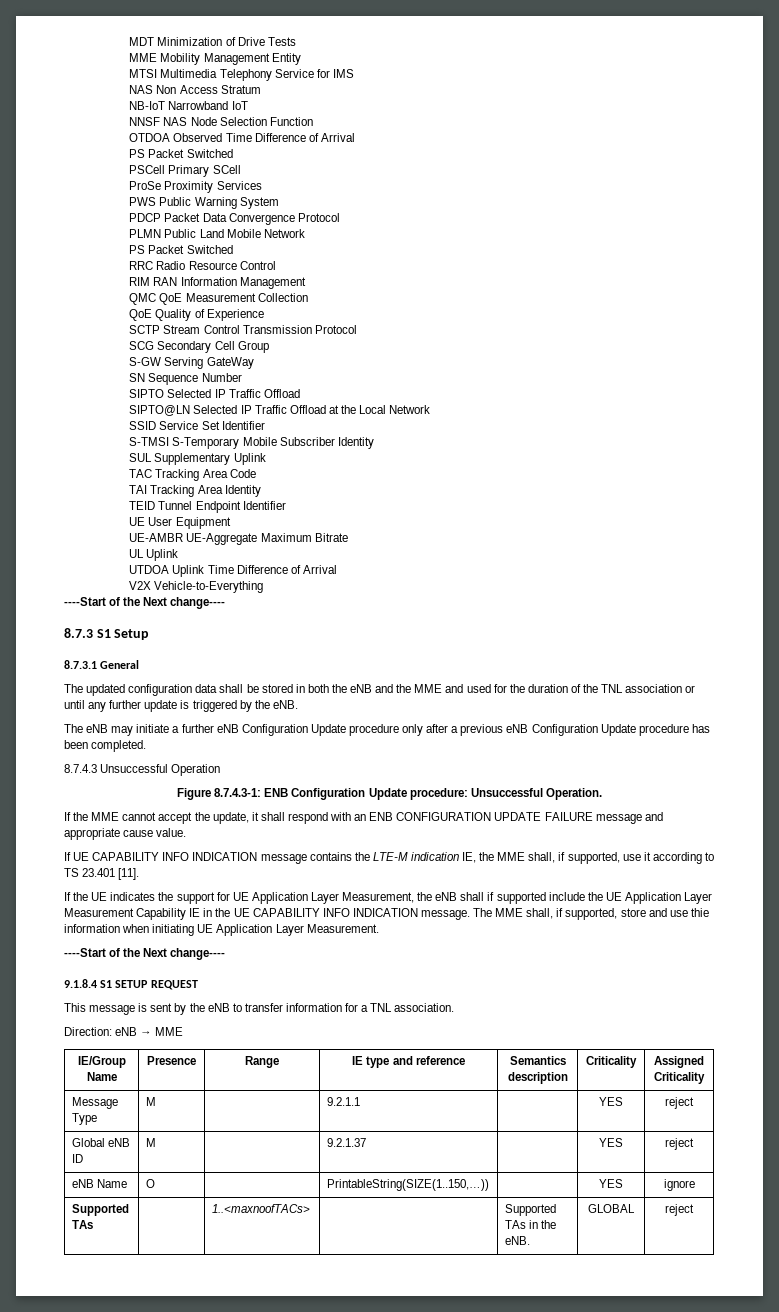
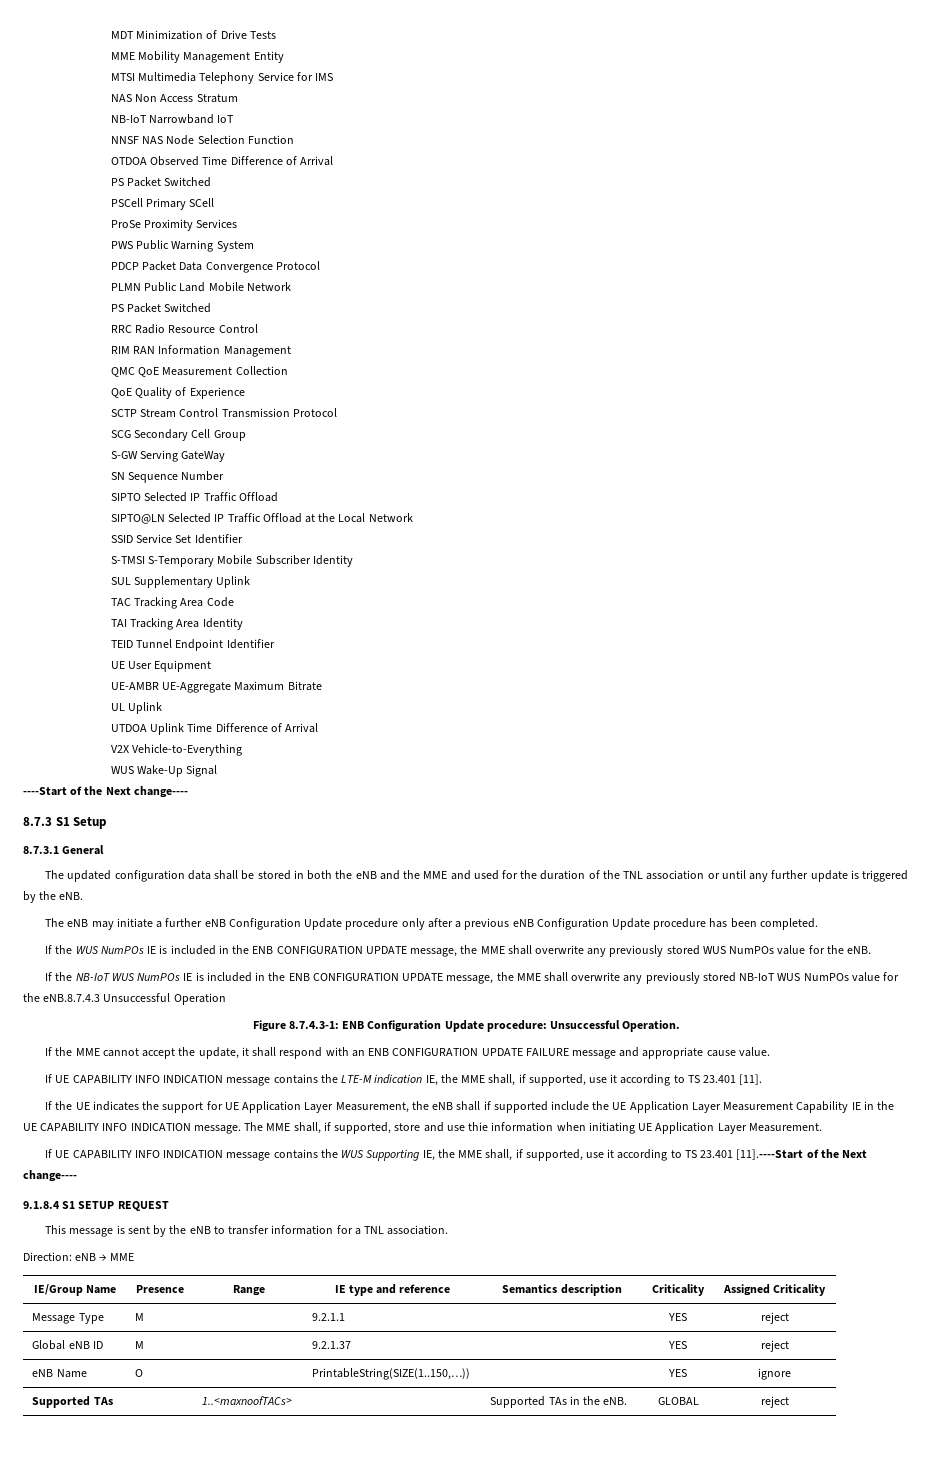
+ WUS Wake-Up Signal
- 8.7.4.3 Unsuccessful Operation
+ If the WUS NumPOs IE is included in the ENB CONFIGURATION UPDATE message, the MME shall overwrite any previously stored WUS NumPOs value for the eNB.
+ If the NB-IoT WUS NumPOs IE is included in the ENB CONFIGURATION UPDATE message, the MME shall overwrite any previously stored NB-IoT WUS NumPOs value for the eNB.8.7.4.3 Unsuccessful Operation
  The MME shall, if supported, store and use thie information when initiating UE Application Layer Measurement.
- ----Start of the Next change----
+ If UE CAPABILITY INFO INDICATION message contains the WUS Supporting IE, the MME shall, if supported, use it according to TS 23.401 [11].----Start of the Next change----

